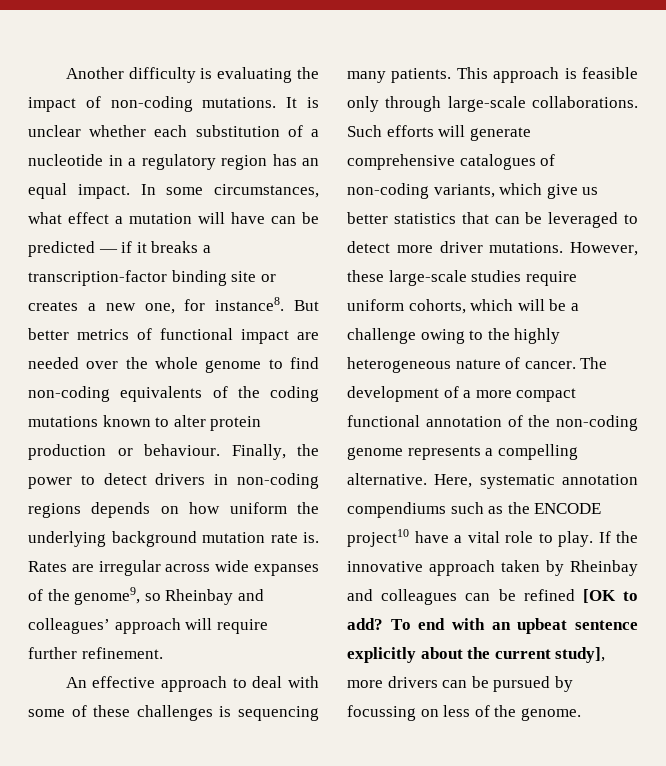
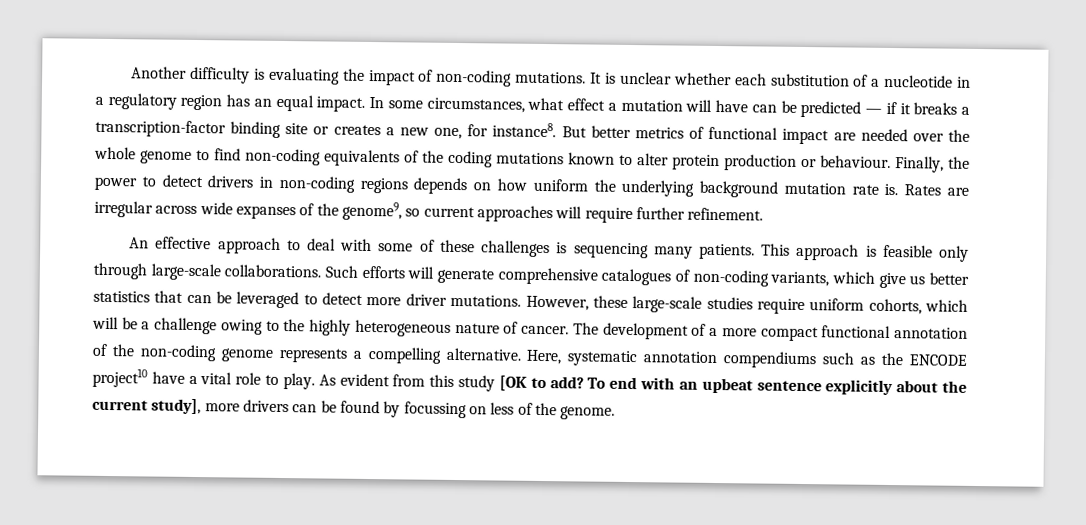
- Rates are irregular across wide expanses of the genome9, so Rheinbay and colleagues’ approach will require further refinement.
+ Rates are irregular across wide expanses of the genome9, so current approaches will require further refinement.
- If the innovative approach taken by Rheinbay and colleagues can be refined [OK to add?
+ As evident from this study [OK to add?
- To end with an upbeat sentence explicitly about the current study], more drivers can be pursued by focussing on less of the genome.
+ To end with an upbeat sentence explicitly about the current study], more drivers can be found by focussing on less of the genome.

